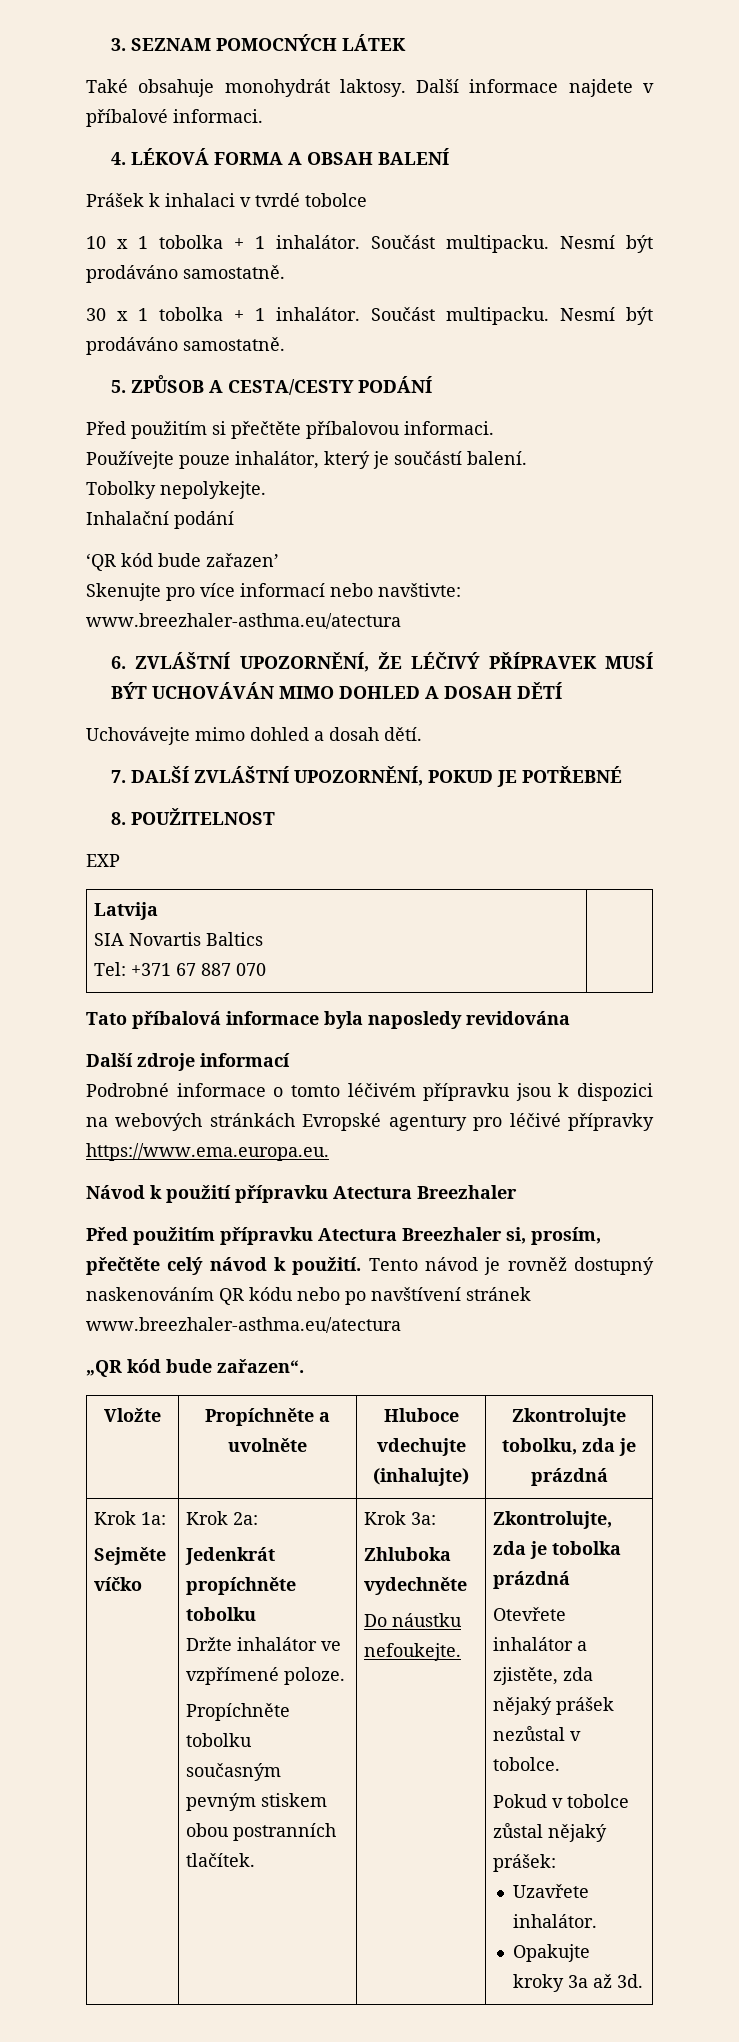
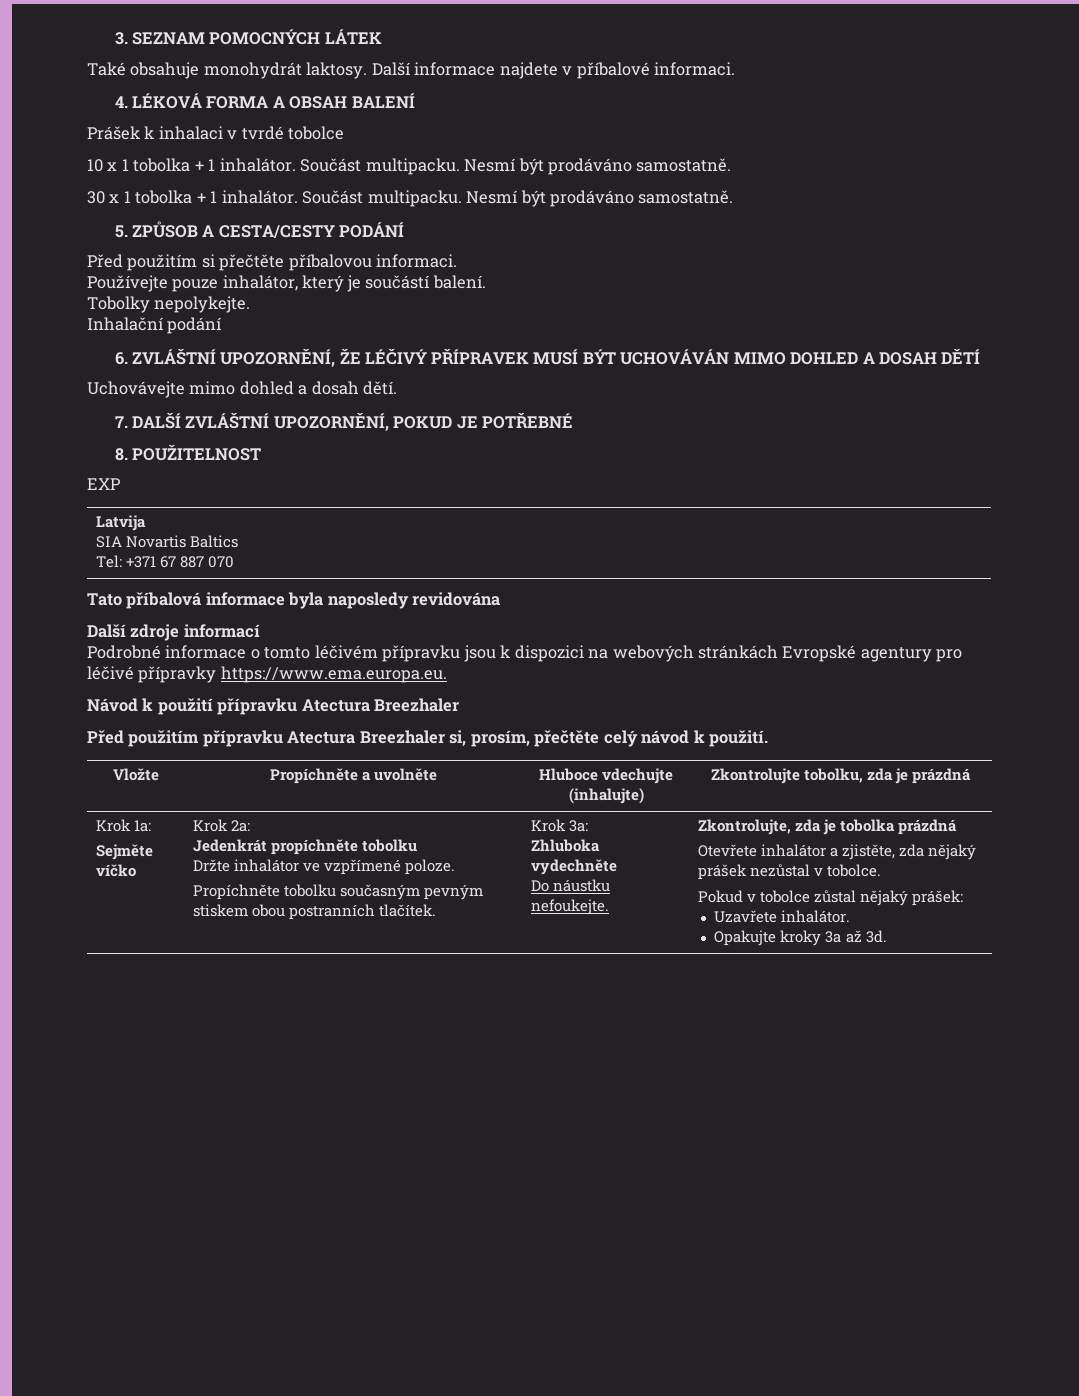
- ‘QR kód bude zařazen’
- Skenujte pro více informací nebo navštivte: www.breezhaler-asthma.eu/atectura
- Tento návod je rovněž dostupný naskenováním QR kódu nebo po navštívení stránek www.breezhaler-asthma.eu/atectura
- „QR kód bude zařazen“.

